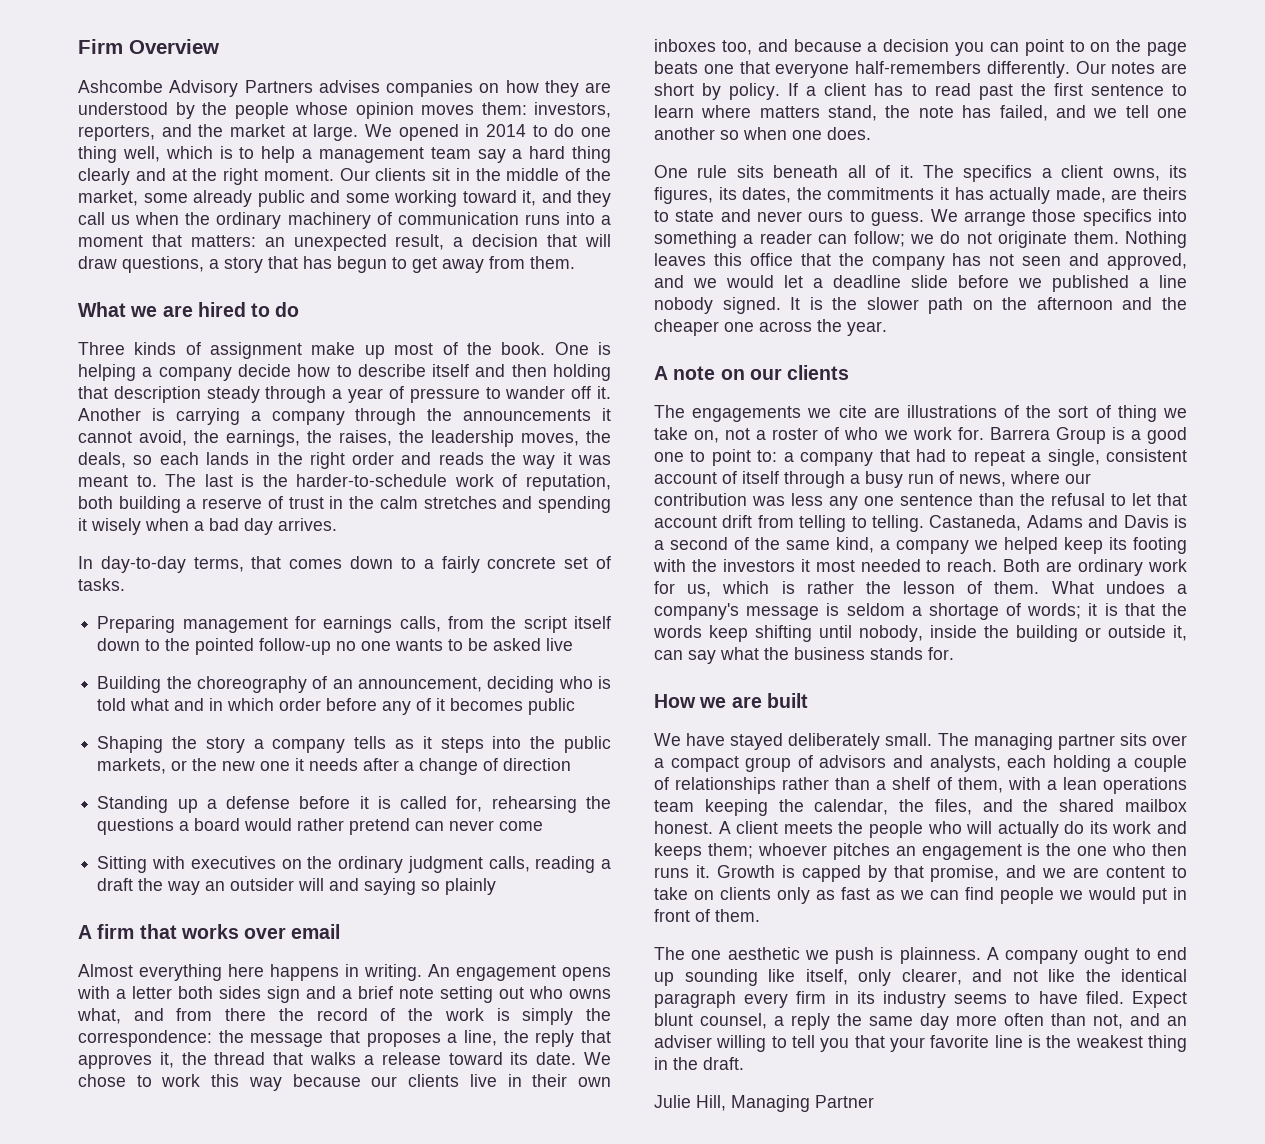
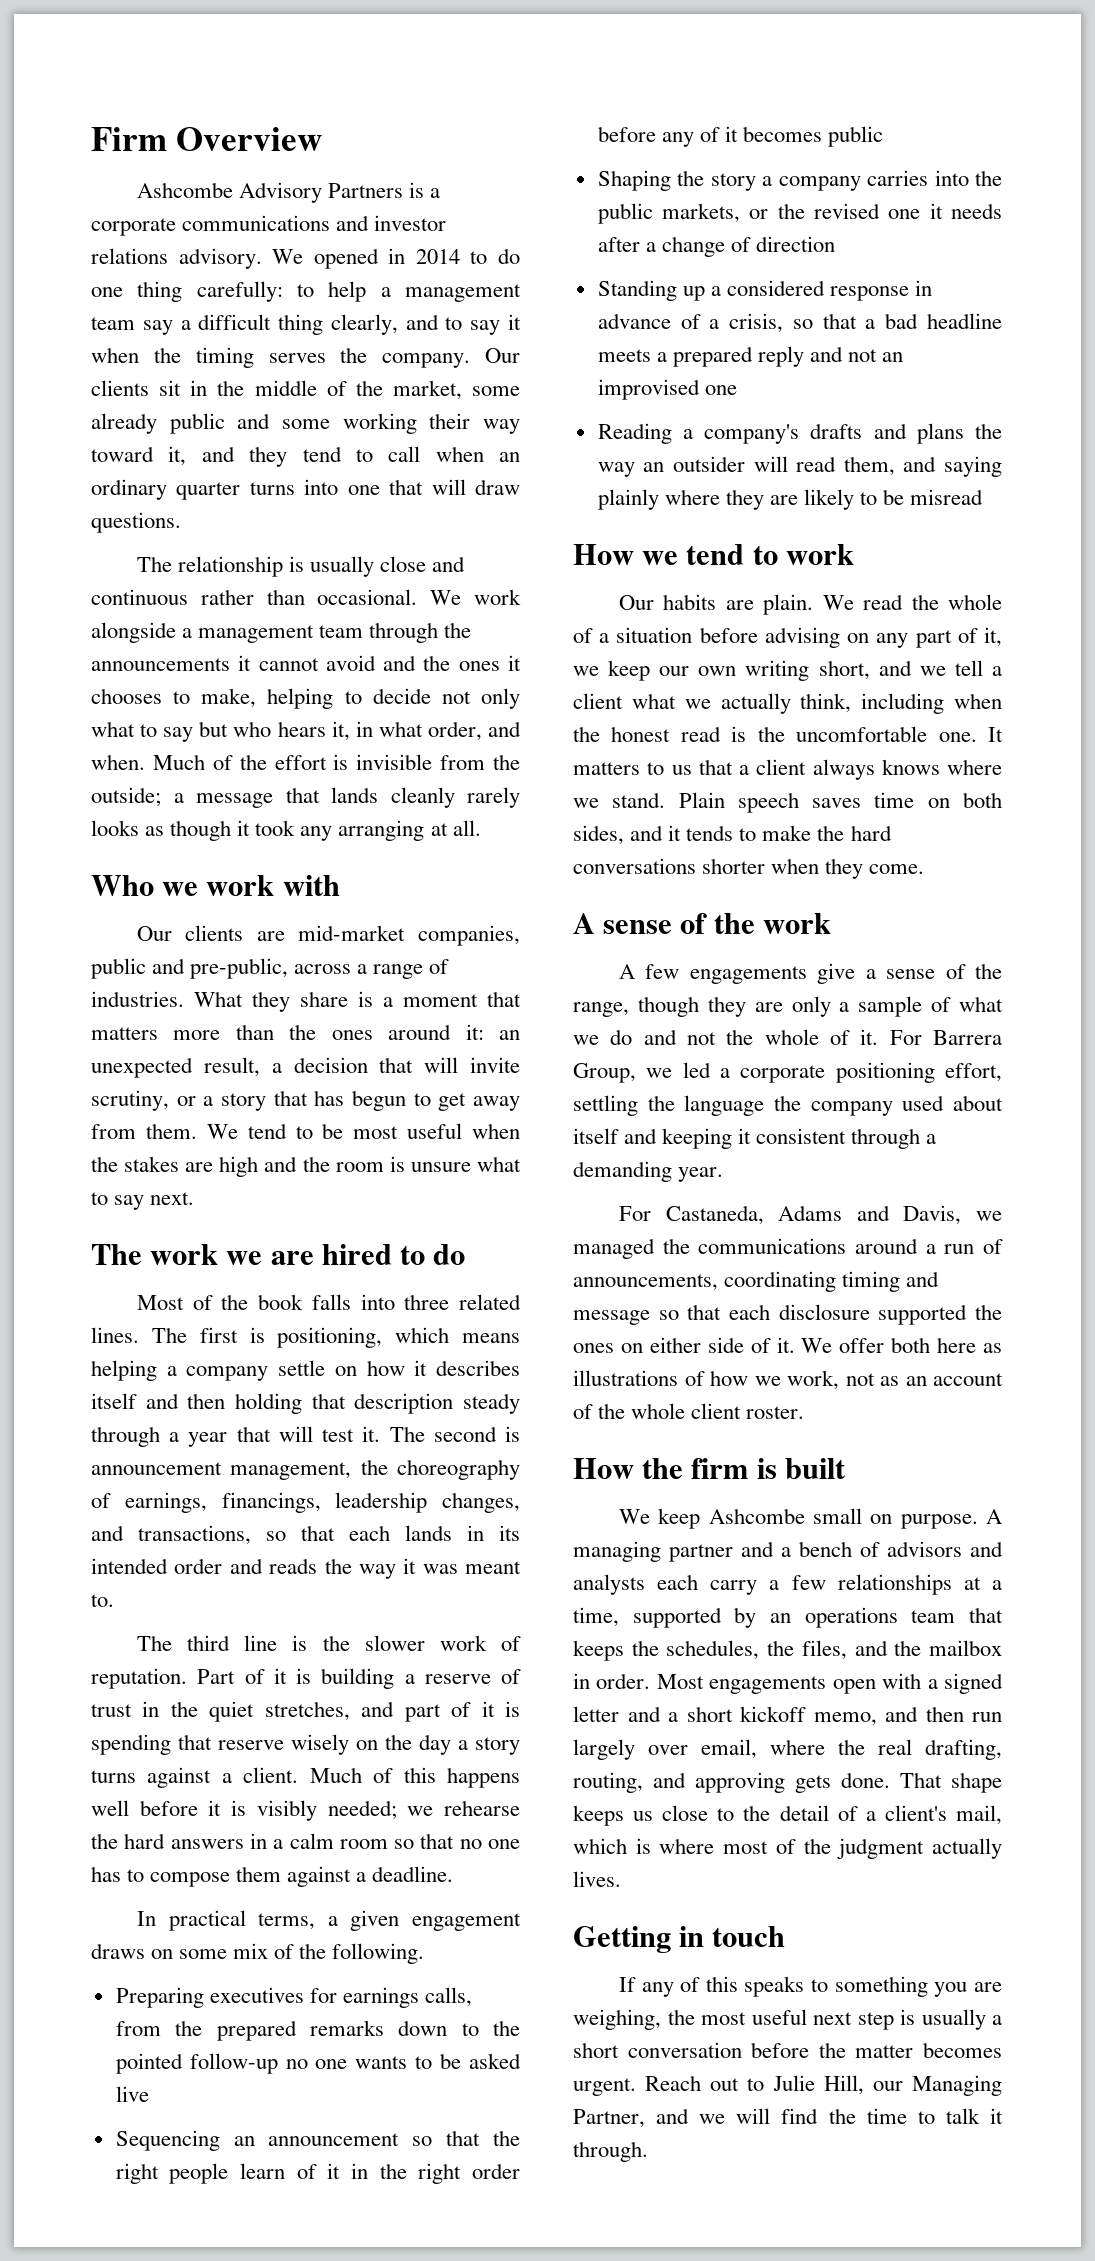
- Ashcombe Advisory Partners advises companies on how they are understood by the people whose opinion moves them: investors, reporters, and the market at large.
+ Ashcombe Advisory Partners is a corporate communications and investor relations advisory.
- We opened in 2014 to do one thing well, which is to help a management team say a hard thing clearly and at the right moment.
+ We opened in 2014 to do one thing carefully: to help a management team say a difficult thing clearly, and to say it when the timing serves the company.
- Our clients sit in the middle of the market, some already public and some working toward it, and they call us when the ordinary machinery of communication runs into a moment that matters: an unexpected result, a decision that will draw questions, a story that has begun to get away from them.
- What we are hired to do
+ Our clients sit in the middle of the market, some already public and some working their way toward it, and they tend to call when an ordinary quarter turns into one that will draw questions.
+ The relationship is usually close and continuous rather than occasional. We work alongside a management team through the announcements it cannot avoid and the ones it chooses to make, helping to decide not only what to say but who hears it, in what order, and when. Much of the effort is invisible from the outside; a message that lands cleanly rarely looks as though it took any arranging at all.
+ Who we work with
+ Our clients are mid-market companies, public and pre-public, across a range of industries. What they share is a moment that matters more than the ones around it: an unexpected result, a decision that will invite scrutiny, or a story that has begun to get away from them. We tend to be most useful when the stakes are high and the room is unsure what to say next.
+ The work we are hired to do
- Three kinds of assignment make up most of the book. One is helping a company decide how to describe itself and then holding that description steady through a year of pressure to wander off it. Another is carrying a company through the announcements it cannot avoid, the earnings, the raises, the leadership moves, the deals, so each lands in the right order and reads the way it was meant to. The last is the harder-to-schedule work of reputation, both building a reserve of trust in the calm stretches and spending it wisely when a bad day arrives.
- In day-to-day terms, that comes down to a fairly concrete set of tasks.
+ Most of the book falls into three related lines. The first is positioning, which means helping a company settle on how it describes itself and then holding that description steady through a year that will test it. The second is announcement management, the choreography of earnings, financings, leadership changes, and transactions, so that each lands in its intended order and reads the way it was meant to.
+ The third line is the slower work of reputation. Part of it is building a reserve of trust in the quiet stretches, and part of it is spending that reserve wisely on the day a story turns against a client. Much of this happens well before it is visibly needed; we rehearse the hard answers in a calm room so that no one has to compose them against a deadline.
+ In practical terms, a given engagement draws on some mix of the following.
- Preparing management for earnings calls, from the script itself down to the pointed follow-up no one wants to be asked live
+ Preparing executives for earnings calls, from the prepared remarks down to the pointed follow-up no one wants to be asked live
- Building the choreography of an announcement, deciding who is told what and in which order before any of it becomes public
+ Sequencing an announcement so that the right people learn of it in the right order before any of it becomes public
- Shaping the story a company tells as it steps into the public markets, or the new one it needs after a change of direction
+ Shaping the story a company carries into the public markets, or the revised one it needs after a change of direction
- Standing up a defense before it is called for, rehearsing the questions a board would rather pretend can never come
- Sitting with executives on the ordinary judgment calls, reading a draft the way an outsider will and saying so plainly
- A firm that works over email
- Almost everything here happens in writing. An engagement opens with a letter both sides sign and a brief note setting out who owns what, and from there the record of the work is simply the correspondence: the message that proposes a line, the reply that approves it, the thread that walks a release toward its date. We chose to work this way because our clients live in their own inboxes too, and because a decision you can point to on the page beats one that everyone half-remembers differently. Our notes are short by policy. If a client has to read past the first sentence to learn where matters stand, the note has failed, and we tell one another so when one does.
- One rule sits beneath all of it. The specifics a client owns, its figures, its dates, the commitments it has actually made, are theirs to state and never ours to guess. We arrange those specifics into something a reader can follow; we do not originate them. Nothing leaves this office that the company has not seen and approved, and we would let a deadline slide before we published a line nobody signed. It is the slower path on the afternoon and the cheaper one across the year.
- A note on our clients
- The engagements we cite are illustrations of the sort of thing we take on, not a roster of who we work for. Barrera Group is a good one to point to: a company that had to repeat a single, consistent account of itself through a busy run of news, where our contribution was less any one sentence than the refusal to let that account drift from telling to telling. Castaneda, Adams and Davis is a second of the same kind, a company we helped keep its footing with the investors it most needed to reach. Both are ordinary work for us, which is rather the lesson of them. What undoes a company's message is seldom a shortage of words; it is that the words keep shifting until nobody, inside the building or outside it, can say what the business stands for.
- How we are built
- We have stayed deliberately small. The managing partner sits over a compact group of advisors and analysts, each holding a couple of relationships rather than a shelf of them, with a lean operations team keeping the calendar, the files, and the shared mailbox honest. A client meets the people who will actually do its work and keeps them; whoever pitches an engagement is the one who then runs it. Growth is capped by that promise, and we are content to take on clients only as fast as we can find people we would put in front of them.
- The one aesthetic we push is plainness. A company ought to end up sounding like itself, only clearer, and not like the identical paragraph every firm in its industry seems to have filed. Expect blunt counsel, a reply the same day more often than not, and an adviser willing to tell you that your favorite line is the weakest thing in the draft.
- Julie Hill, Managing Partner
+ Standing up a considered response in advance of a crisis, so that a bad headline meets a prepared reply and not an improvised one
+ Reading a company's drafts and plans the way an outsider will read them, and saying plainly where they are likely to be misread
+ How we tend to work
+ Our habits are plain. We read the whole of a situation before advising on any part of it, we keep our own writing short, and we tell a client what we actually think, including when the honest read is the uncomfortable one. It matters to us that a client always knows where we stand. Plain speech saves time on both sides, and it tends to make the hard conversations shorter when they come.
+ A sense of the work
+ A few engagements give a sense of the range, though they are only a sample of what we do and not the whole of it. For Barrera Group, we led a corporate positioning effort, settling the language the company used about itself and keeping it consistent through a demanding year.
+ For Castaneda, Adams and Davis, we managed the communications around a run of announcements, coordinating timing and message so that each disclosure supported the ones on either side of it. We offer both here as illustrations of how we work, not as an account of the whole client roster.
+ How the firm is built
+ We keep Ashcombe small on purpose. A managing partner and a bench of advisors and analysts each carry a few relationships at a time, supported by an operations team that keeps the schedules, the files, and the mailbox in order. Most engagements open with a signed letter and a short kickoff memo, and then run largely over email, where the real drafting, routing, and approving gets done. That shape keeps us close to the detail of a client's mail, which is where most of the judgment actually lives.
+ Getting in touch
+ If any of this speaks to something you are weighing, the most useful next step is usually a short conversation before the matter becomes urgent. Reach out to Julie Hill, our Managing Partner, and we will find the time to talk it through.

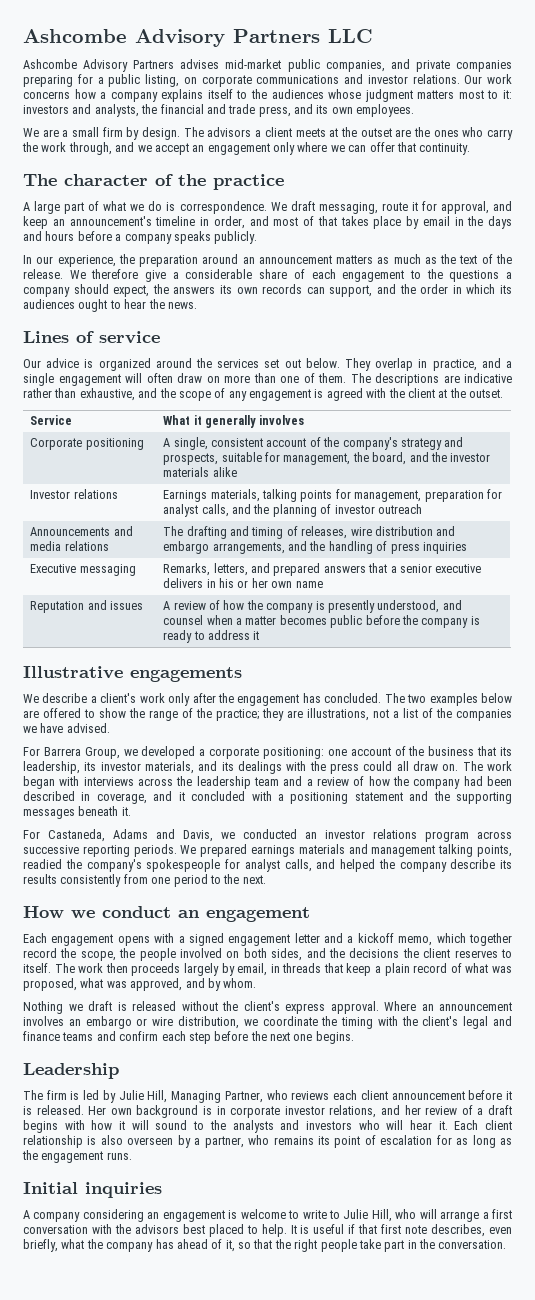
- Firm Overview
- Ashcombe Advisory Partners is a corporate communications and investor relations advisory. We opened in 2014 to do one thing carefully: to help a management team say a difficult thing clearly, and to say it when the timing serves the company. Our clients sit in the middle of the market, some already public and some working their way toward it, and they tend to call when an ordinary quarter turns into one that will draw questions.
- The relationship is usually close and continuous rather than occasional. We work alongside a management team through the announcements it cannot avoid and the ones it chooses to make, helping to decide not only what to say but who hears it, in what order, and when. Much of the effort is invisible from the outside; a message that lands cleanly rarely looks as though it took any arranging at all.
- Who we work with
- Our clients are mid-market companies, public and pre-public, across a range of industries. What they share is a moment that matters more than the ones around it: an unexpected result, a decision that will invite scrutiny, or a story that has begun to get away from them. We tend to be most useful when the stakes are high and the room is unsure what to say next.
- The work we are hired to do
- Most of the book falls into three related lines. The first is positioning, which means helping a company settle on how it describes itself and then holding that description steady through a year that will test it. The second is announcement management, the choreography of earnings, financings, leadership changes, and transactions, so that each lands in its intended order and reads the way it was meant to.
- The third line is the slower work of reputation. Part of it is building a reserve of trust in the quiet stretches, and part of it is spending that reserve wisely on the day a story turns against a client. Much of this happens well before it is visibly needed; we rehearse the hard answers in a calm room so that no one has to compose them against a deadline.
- In practical terms, a given engagement draws on some mix of the following.
- Preparing executives for earnings calls, from the prepared remarks down to the pointed follow-up no one wants to be asked live
- Sequencing an announcement so that the right people learn of it in the right order before any of it becomes public
- Shaping the story a company carries into the public markets, or the revised one it needs after a change of direction
- Standing up a considered response in advance of a crisis, so that a bad headline meets a prepared reply and not an improvised one
- Reading a company's drafts and plans the way an outsider will read them, and saying plainly where they are likely to be misread
- How we tend to work
- Our habits are plain. We read the whole of a situation before advising on any part of it, we keep our own writing short, and we tell a client what we actually think, including when the honest read is the uncomfortable one. It matters to us that a client always knows where we stand. Plain speech saves time on both sides, and it tends to make the hard conversations shorter when they come.
- A sense of the work
- A few engagements give a sense of the range, though they are only a sample of what we do and not the whole of it. For Barrera Group, we led a corporate positioning effort, settling the language the company used about itself and keeping it consistent through a demanding year.
+ Ashcombe Advisory Partners LLC
+ Ashcombe Advisory Partners advises mid-market public companies, and private companies preparing for a public listing, on corporate communications and investor relations. Our work concerns how a company explains itself to the audiences whose judgment matters most to it: investors and analysts, the financial and trade press, and its own employees.
+ We are a small firm by design. The advisors a client meets at the outset are the ones who carry the work through, and we accept an engagement only where we can offer that continuity.
+ The character of the practice
+ A large part of what we do is correspondence. We draft messaging, route it for approval, and keep an announcement's timeline in order, and most of that takes place by email in the days and hours before a company speaks publicly.
+ In our experience, the preparation around an announcement matters as much as the text of the release. We therefore give a considerable share of each engagement to the questions a company should expect, the answers its own records can support, and the order in which its audiences ought to hear the news.
+ Lines of service
+ Our advice is organized around the services set out below. They overlap in practice, and a single engagement will often draw on more than one of them. The descriptions are indicative rather than exhaustive, and the scope of any engagement is agreed with the client at the outset.
+ Service | What it generally involves
+ Corporate positioning | A single, consistent account of the company's strategy and prospects, suitable for management, the board, and the investor materials alike
+ Investor relations | Earnings materials, talking points for management, preparation for analyst calls, and the planning of investor outreach
+ Announcements and media relations | The drafting and timing of releases, wire distribution and embargo arrangements, and the handling of press inquiries
+ Executive messaging | Remarks, letters, and prepared answers that a senior executive delivers in his or her own name
+ Reputation and issues | A review of how the company is presently understood, and counsel when a matter becomes public before the company is ready to address it
+ Illustrative engagements
+ We describe a client's work only after the engagement has concluded. The two examples below are offered to show the range of the practice; they are illustrations, not a list of the companies we have advised.
+ For Barrera Group, we developed a corporate positioning: one account of the business that its leadership, its investor materials, and its dealings with the press could all draw on. The work began with interviews across the leadership team and a review of how the company had been described in coverage, and it concluded with a positioning statement and the supporting messages beneath it.
- For Castaneda, Adams and Davis, we managed the communications around a run of announcements, coordinating timing and message so that each disclosure supported the ones on either side of it. We offer both here as illustrations of how we work, not as an account of the whole client roster.
- How the firm is built
- We keep Ashcombe small on purpose. A managing partner and a bench of advisors and analysts each carry a few relationships at a time, supported by an operations team that keeps the schedules, the files, and the mailbox in order. Most engagements open with a signed letter and a short kickoff memo, and then run largely over email, where the real drafting, routing, and approving gets done. That shape keeps us close to the detail of a client's mail, which is where most of the judgment actually lives.
- Getting in touch
- If any of this speaks to something you are weighing, the most useful next step is usually a short conversation before the matter becomes urgent. Reach out to Julie Hill, our Managing Partner, and we will find the time to talk it through.
+ For Castaneda, Adams and Davis, we conducted an investor relations program across successive reporting periods. We prepared earnings materials and management talking points, readied the company's spokespeople for analyst calls, and helped the company describe its results consistently from one period to the next.
+ How we conduct an engagement
+ Each engagement opens with a signed engagement letter and a kickoff memo, which together record the scope, the people involved on both sides, and the decisions the client reserves to itself. The work then proceeds largely by email, in threads that keep a plain record of what was proposed, what was approved, and by whom.
+ Nothing we draft is released without the client's express approval. Where an announcement involves an embargo or wire distribution, we coordinate the timing with the client's legal and finance teams and confirm each step before the next one begins.
+ Leadership
+ The firm is led by Julie Hill, Managing Partner, who reviews each client announcement before it is released. Her own background is in corporate investor relations, and her review of a draft begins with how it will sound to the analysts and investors who will hear it. Each client relationship is also overseen by a partner, who remains its point of escalation for as long as the engagement runs.
+ Initial inquiries
+ A company considering an engagement is welcome to write to Julie Hill, who will arrange a first conversation with the advisors best placed to help. It is useful if that first note describes, even briefly, what the company has ahead of it, so that the right people take part in the conversation.

